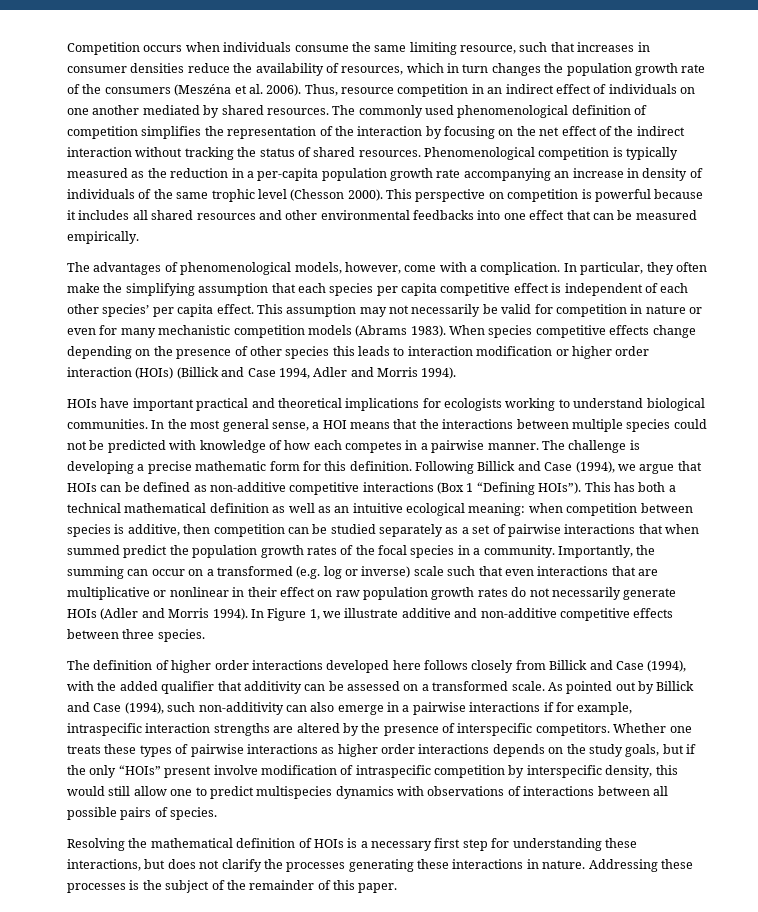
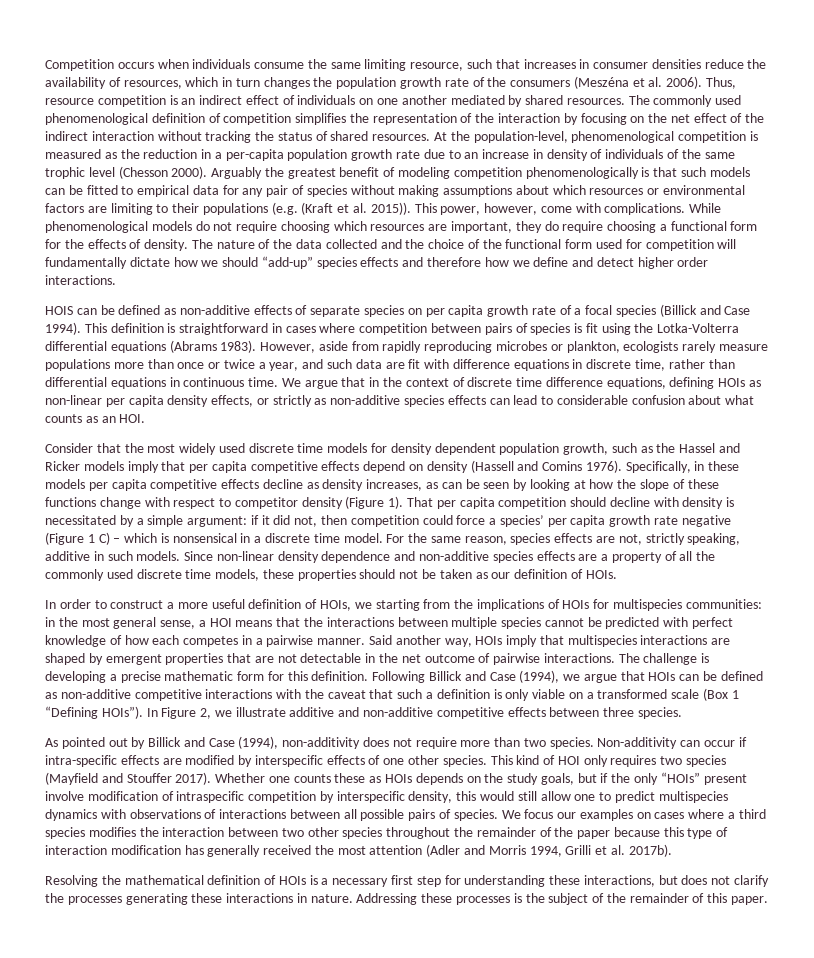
- Thus, resource competition in an indirect effect of individuals on one another mediated by shared resources.
+ Thus, resource competition is an indirect effect of individuals on one another mediated by shared resources.
- Phenomenological competition is typically measured as the reduction in a per-capita population growth rate accompanying an increase in density of individuals of the same trophic level (Chesson 2000).
+ At the population-level, phenomenological competition is measured as the reduction in a per-capita population growth rate due to an increase in density of individuals of the same trophic level (Chesson 2000).
- This perspective on competition is powerful because it includes all shared resources and other environmental feedbacks into one effect that can be measured empirically.
- The advantages of phenomenological models, however, come with a complication. In particular, they often make the simplifying assumption that each species per capita competitive effect is independent of each other species’ per capita effect. This assumption may not necessarily be valid for competition in nature or even for many mechanistic competition models (Abrams 1983). When species competitive effects change depending on the presence of other species this leads to interaction modification or higher order interaction (HOIs) (Billick and Case 1994, Adler and Morris 1994).
- HOIs have important practical and theoretical implications for ecologists working to understand biological communities. In the most general sense, a HOI means that the interactions between multiple species could not be predicted with knowledge of how each competes in a pairwise manner.
+ Arguably the greatest benefit of modeling competition phenomenologically is that such models can be fitted to empirical data for any pair of species without making assumptions about which resources or environmental factors are limiting to their populations (e.g. (Kraft et al. 2015)). This power, however, come with complications. While phenomenological models do not require choosing which resources are important, they do require choosing a functional form for the effects of density. The nature of the data collected and the choice of the functional form used for competition will fundamentally dictate how we should “add-up” species effects and therefore how we define and detect higher order interactions.
+ HOIS can be defined as non-additive effects of separate species on per capita growth rate of a focal species (Billick and Case 1994). This definition is straightforward in cases where competition between pairs of species is fit using the Lotka-Volterra differential equations (Abrams 1983). However, aside from rapidly reproducing microbes or plankton, ecologists rarely measure populations more than once or twice a year, and such data are fit with difference equations in discrete time, rather than differential equations in continuous time. We argue that in the context of discrete time difference equations, defining HOIs as non-linear per capita density effects, or strictly as non-additive species effects can lead to considerable confusion about what counts as an HOI.
+ Consider that the most widely used discrete time models for density dependent population growth, such as the Hassel and Ricker models imply that per capita competitive effects depend on density (Hassell and Comins 1976). Specifically, in these models per capita competitive effects decline as density increases, as can be seen by looking at how the slope of these functions change with respect to competitor density (Figure 1). That per capita competition should decline with density is necessitated by a simple argument: if it did not, then competition could force a species’ per capita growth rate negative (Figure 1 C) – which is nonsensical in a discrete time model. For the same reason, species effects are not, strictly speaking, additive in such models. Since non-linear density dependence and non-additive species effects are a property of all the commonly used discrete time models, these properties should not be taken as our definition of HOIs.
+ In order to construct a more useful definition of HOIs, we starting from the implications of HOIs for multispecies communities: in the most general sense, a HOI means that the interactions between multiple species cannot be predicted with perfect knowledge of how each competes in a pairwise manner.
+ Said another way, HOIs imply that multispecies interactions are shaped by emergent properties that are not detectable in the net outcome of pairwise interactions.
- Following Billick and Case (1994), we argue that HOIs can be defined as non-additive competitive interactions (Box 1 “Defining HOIs”). This has both a technical mathematical definition as well as an intuitive ecological meaning: when competition between species is additive, then competition can be studied separately as a set of pairwise interactions that when summed predict the population growth rates of the focal species in a community. Importantly, the summing can occur on a transformed (e.g. log or inverse) scale such that even interactions that are multiplicative or nonlinear in their effect on raw population growth rates do not necessarily generate HOIs (Adler and Morris 1994).
+ Following Billick and Case (1994), we argue that HOIs can be defined as non-additive competitive interactions with the caveat that such a definition is only viable on a transformed scale (Box 1 “Defining HOIs”).
- In Figure 1, we illustrate additive and non-additive competitive effects between three species.
+ In Figure 2, we illustrate additive and non-additive competitive effects between three species.
- The definition of higher order interactions developed here follows closely from Billick and Case (1994), with the added qualifier that additivity can be assessed on a transformed scale. As pointed out by Billick and Case (1994), such non-additivity can also emerge in a pairwise interactions if for example, intraspecific interaction strengths are altered by the presence of interspecific competitors. Whether one treats these types of pairwise interactions as higher order interactions depends on the study goals, but if the only “HOIs” present involve modification of intraspecific competition by interspecific density, this would still allow one to predict multispecies dynamics with observations of interactions between all possible pairs of species.
+ As pointed out by Billick and Case (1994), non-additivity does not require more than two species. Non-additivity can occur if intra-specific effects are modified by interspecific effects of one other species. This kind of HOI only requires two species (Mayfield and Stouffer 2017). Whether one counts these as HOIs depends on the study goals, but if the only “HOIs” present involve modification of intraspecific competition by interspecific density, this would still allow one to predict multispecies dynamics with observations of interactions between all possible pairs of species. We focus our examples on cases where a third species modifies the interaction between two other species throughout the remainder of the paper because this type of interaction modification has generally received the most attention (Adler and Morris 1994, Grilli et al. 2017b).

